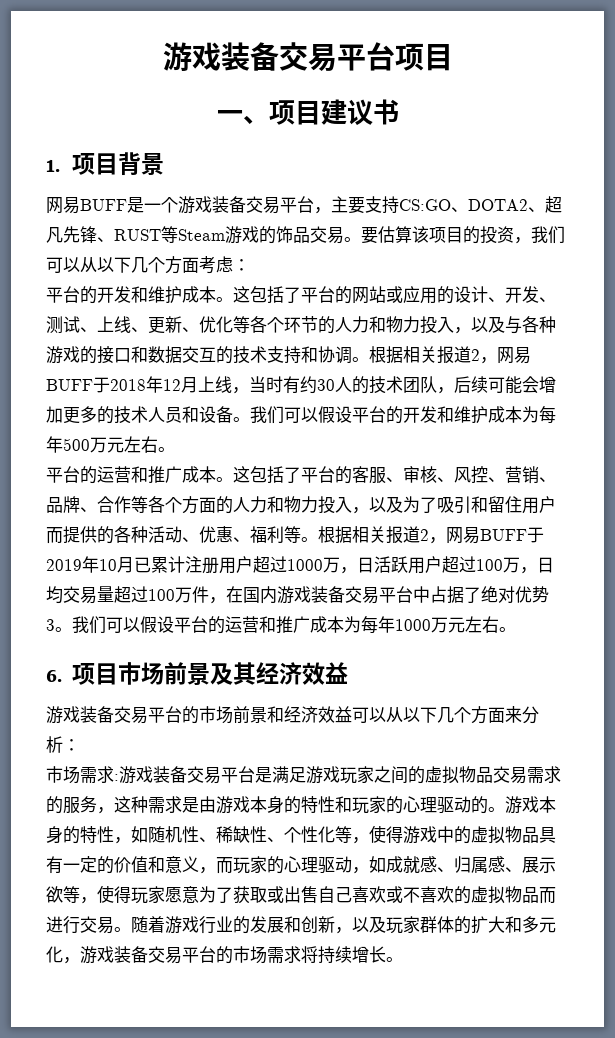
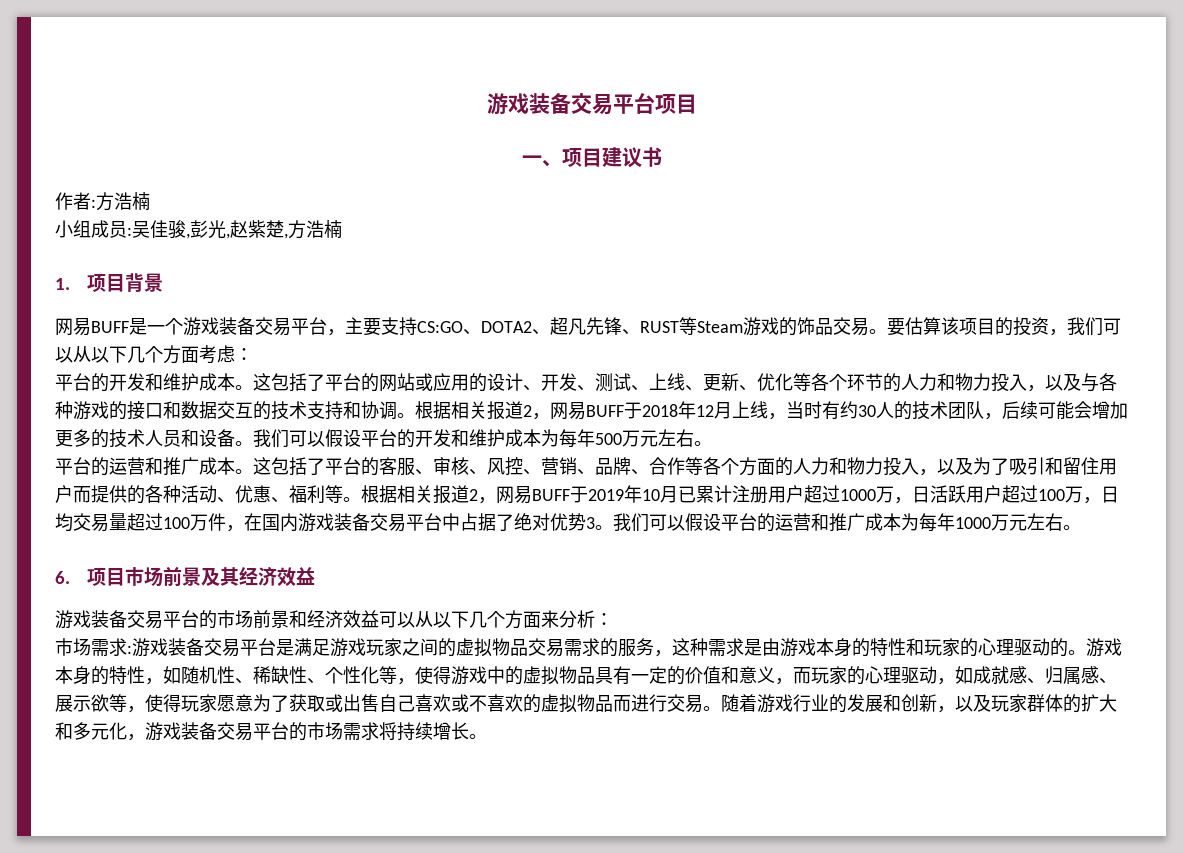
+ 作者:方浩楠
+ 小组成员:吴佳骏,彭光,赵紫楚,方浩楠

